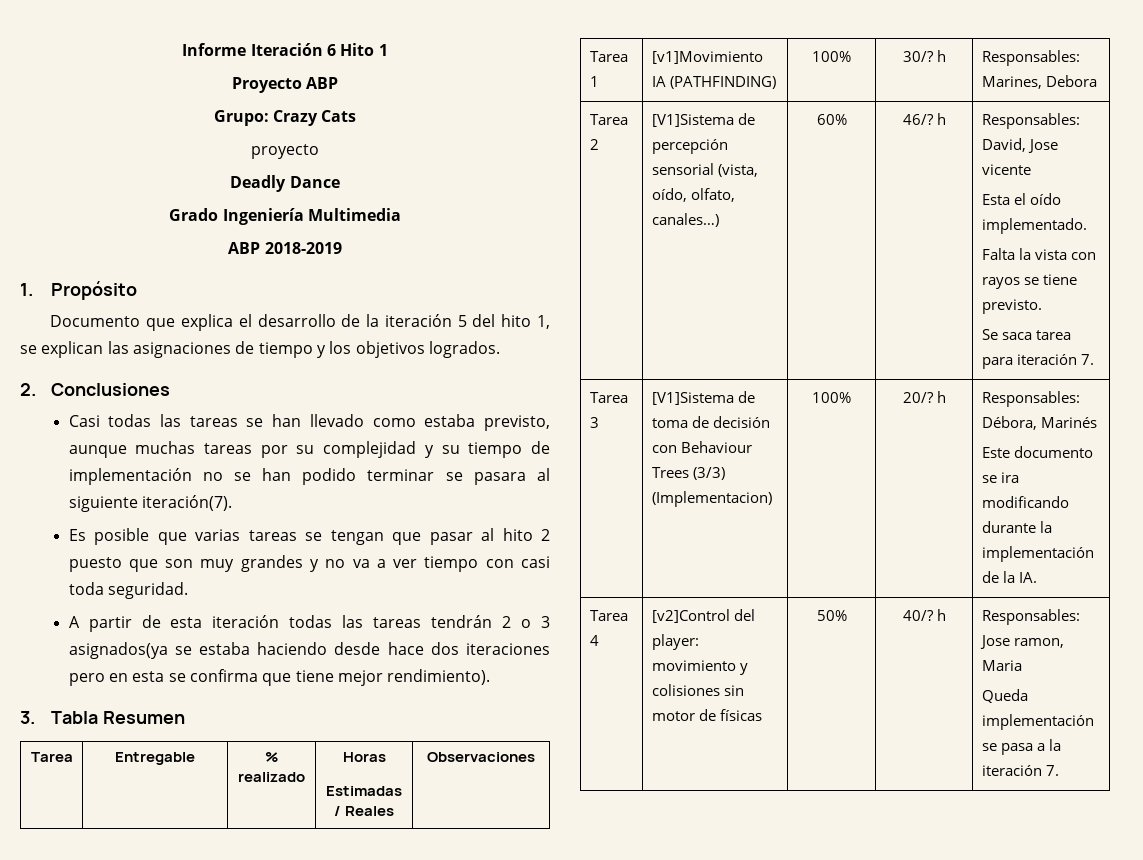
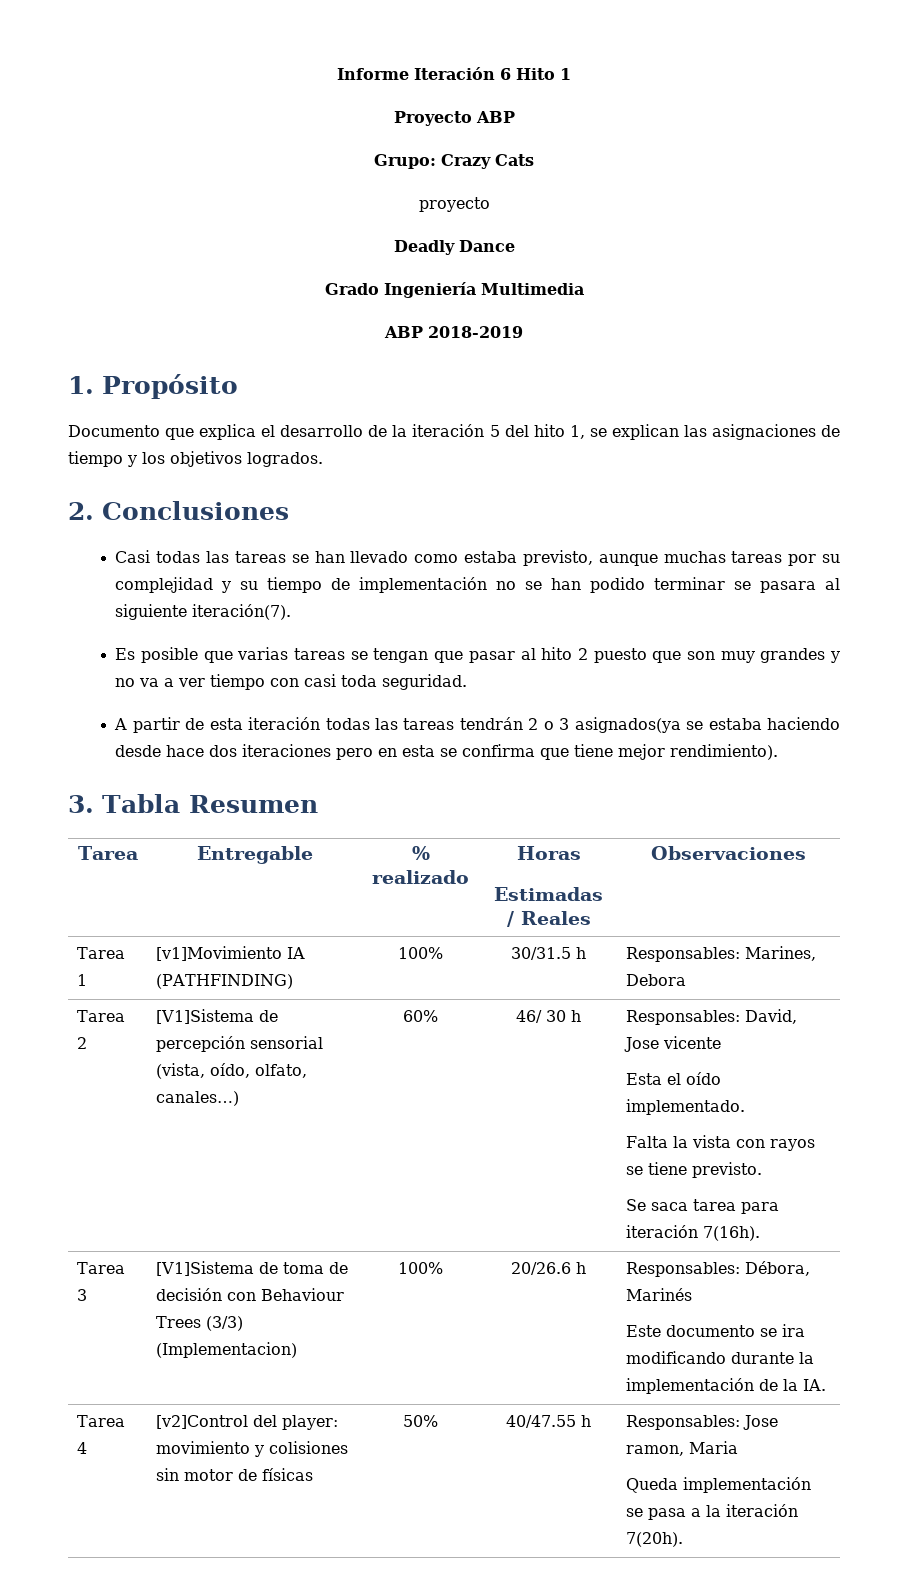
- Tarea 1 | [v1]Movimiento IA (PATHFINDING) | 100% | 30/? h | Responsables: Marines, Debora
+ Tarea 1 | [v1]Movimiento IA (PATHFINDING) | 100% | 30/31.5 h | Responsables: Marines, Debora
- Tarea 2 | [V1]Sistema de percepción sensorial (vista, oído, olfato, canales…) | 60% | 46/? h | Responsables: David, Jose vicente
+ Tarea 2 | [V1]Sistema de percepción sensorial (vista, oído, olfato, canales…) | 60% | 46/ 30 h | Responsables: David, Jose vicente
  Esta el oído implementado.
  Falta la vista con rayos se tiene previsto.
- Se saca tarea para iteración 7.
+ Se saca tarea para iteración 7(16h).
- Tarea 3 | [V1]Sistema de toma de decisión con Behaviour Trees (3/3) (Implementacion) | 100% | 20/? h | Responsables: Débora, Marinés
+ Tarea 3 | [V1]Sistema de toma de decisión con Behaviour Trees (3/3) (Implementacion) | 100% | 20/26.6 h | Responsables: Débora, Marinés
- Tarea 4 | [v2]Control del player: movimiento y colisiones sin motor de físicas | 50% | 40/? h | Responsables: Jose ramon, Maria
- Queda implementación se pasa a la iteración 7.
+ Tarea 4 | [v2]Control del player: movimiento y colisiones sin motor de físicas | 50% | 40/47.55 h | Responsables: Jose ramon, Maria
+ Queda implementación se pasa a la iteración 7(20h).

